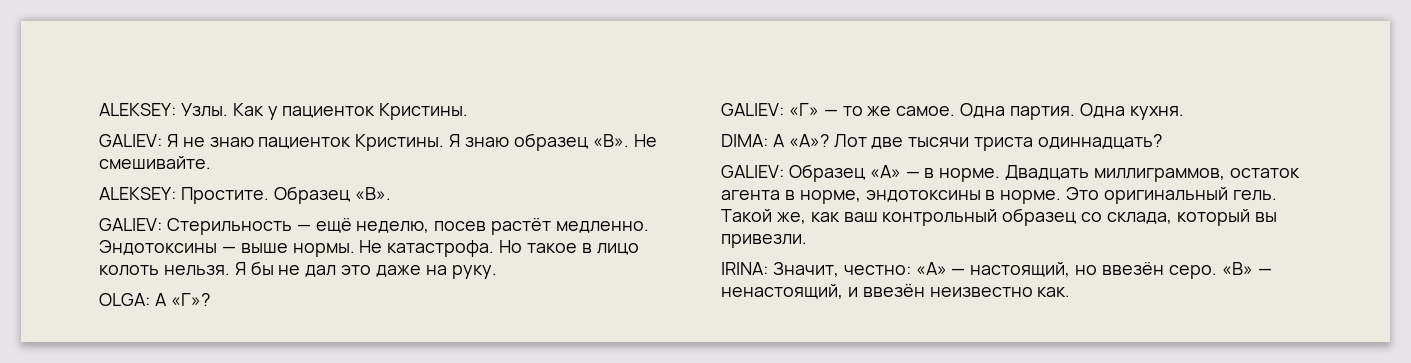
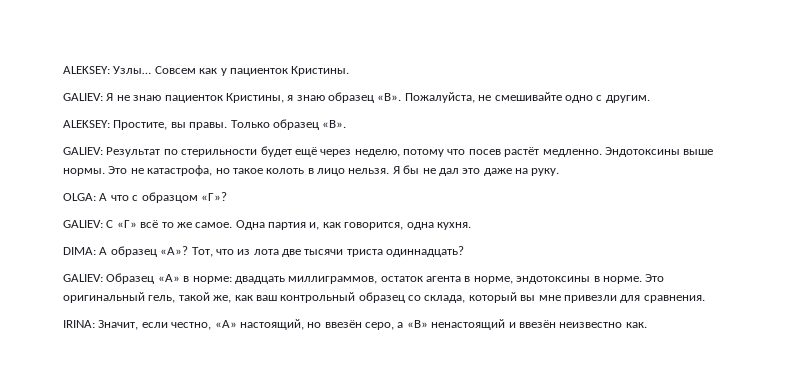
- ALEKSEY: Узлы. Как у пациенток Кристины.
+ ALEKSEY: Узлы… Совсем как у пациенток Кристины.
- GALIEV: Я не знаю пациенток Кристины. Я знаю образец «В». Не смешивайте.
- ALEKSEY: Простите. Образец «В».
- GALIEV: Стерильность — ещё неделю, посев растёт медленно.
+ GALIEV: Я не знаю пациенток Кристины, я знаю образец «В». Пожалуйста, не смешивайте одно с другим.
+ ALEKSEY: Простите, вы правы. Только образец «В».
+ GALIEV: Результат по стерильности будет ещё через неделю, потому что посев растёт медленно.
- Эндотоксины — выше нормы.
+ Эндотоксины выше нормы.
- Не катастрофа. Но такое в лицо колоть нельзя.
+ Это не катастрофа, но такое колоть в лицо нельзя.
- OLGA: А «Г»?
+ OLGA: А что с образцом «Г»?
- GALIEV: «Г» — то же самое.
+ GALIEV: С «Г» всё то же самое.
- Одна партия. Одна кухня.
- DIMA: А «А»? Лот две тысячи триста одиннадцать?
+ Одна партия и, как говорится, одна кухня.
+ DIMA: А образец «А»? Тот, что из лота две тысячи триста одиннадцать?
- GALIEV: Образец «А» — в норме. Двадцать миллиграммов, остаток агента в норме, эндотоксины в норме.
+ GALIEV: Образец «А» в норме: двадцать миллиграммов, остаток агента в норме, эндотоксины в норме.
- Это оригинальный гель. Такой же, как ваш контрольный образец со склада, который вы привезли.
- IRINA: Значит, честно: «А» — настоящий, но ввезён серо. «В» — ненастоящий, и ввезён неизвестно как.
+ Это оригинальный гель, такой же, как ваш контрольный образец со склада, который вы мне привезли для сравнения.
+ IRINA: Значит, если честно, «А» настоящий, но ввезён серо, а «В» ненастоящий и ввезён неизвестно как.

